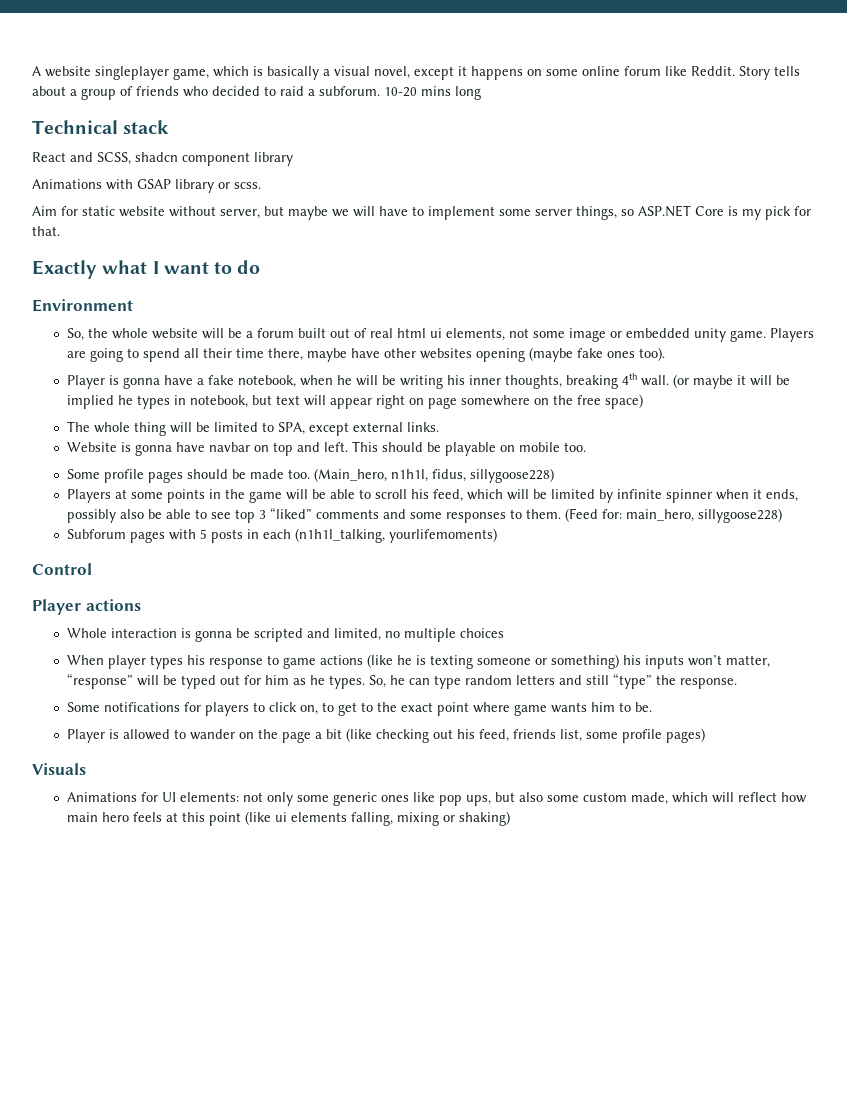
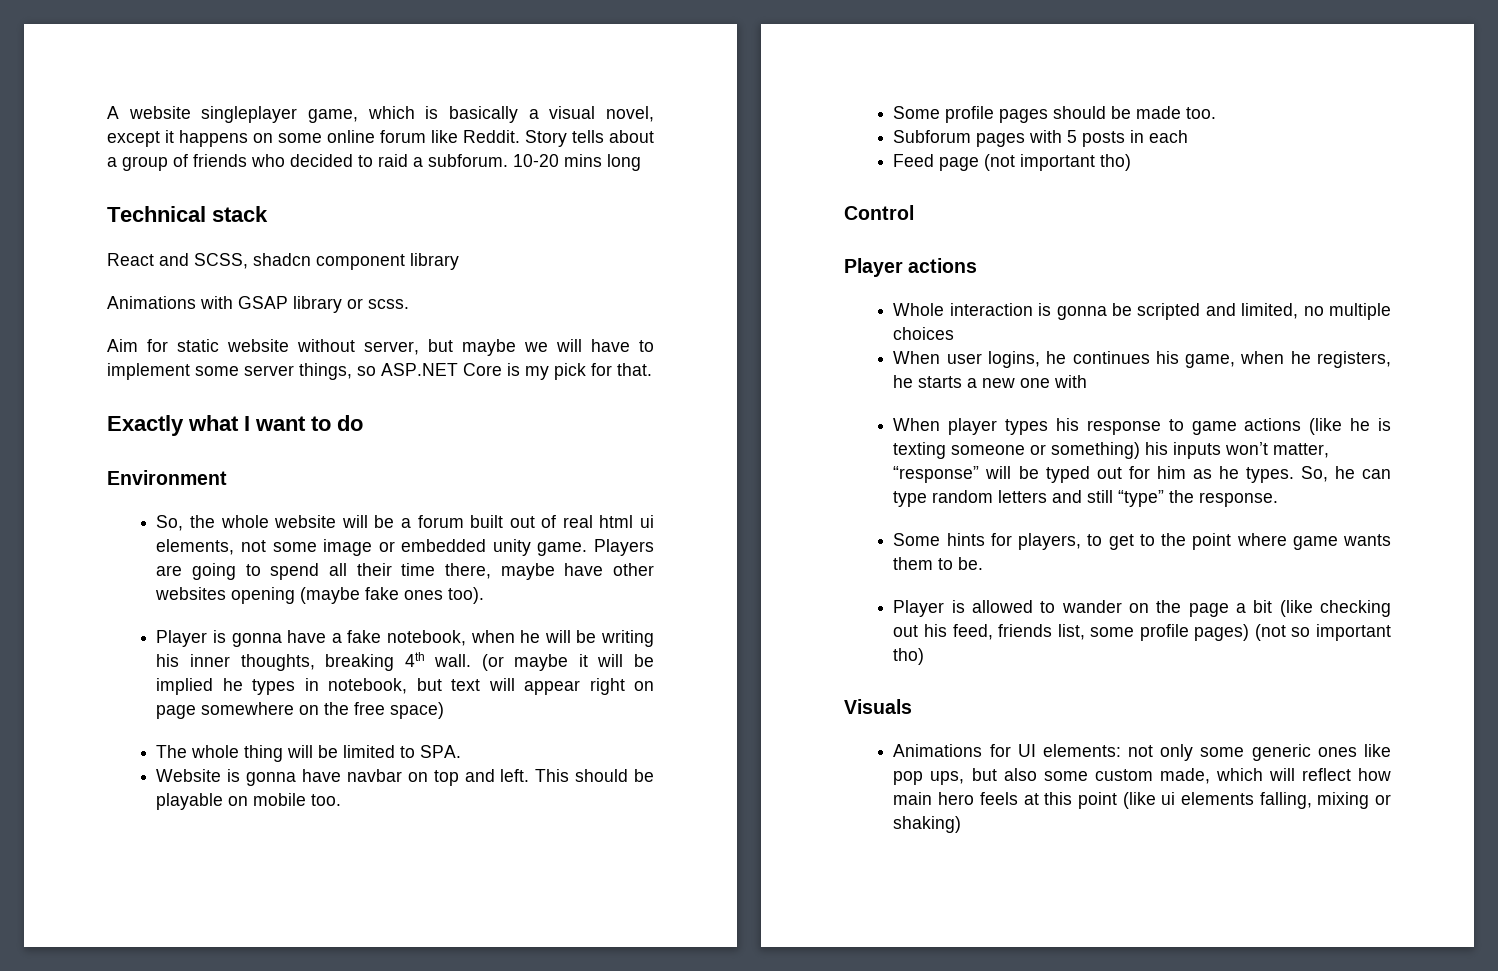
- The whole thing will be limited to SPA, except external links.
+ The whole thing will be limited to SPA.
- (Main_hero, n1h1l, fidus, sillygoose228)
- Players at some points in the game will be able to scroll his feed, which will be limited by infinite spinner when it ends, possibly also be able to see top 3 “liked” comments and some responses to them. (Feed for: main_hero, sillygoose228)
- Subforum pages with 5 posts in each (n1h1l_talking, yourlifemoments)
+ Subforum pages with 5 posts in each
+ Feed page (not important tho)
+ When user logins, he continues his game, when he registers, he starts a new one with
- Some notifications for players to click on, to get to the exact point where game wants him to be.
+ Some hints for players, to get to the point where game wants them to be.
- Player is allowed to wander on the page a bit (like checking out his feed, friends list, some profile pages)
+ Player is allowed to wander on the page a bit (like checking out his feed, friends list, some profile pages) (not so important tho)

